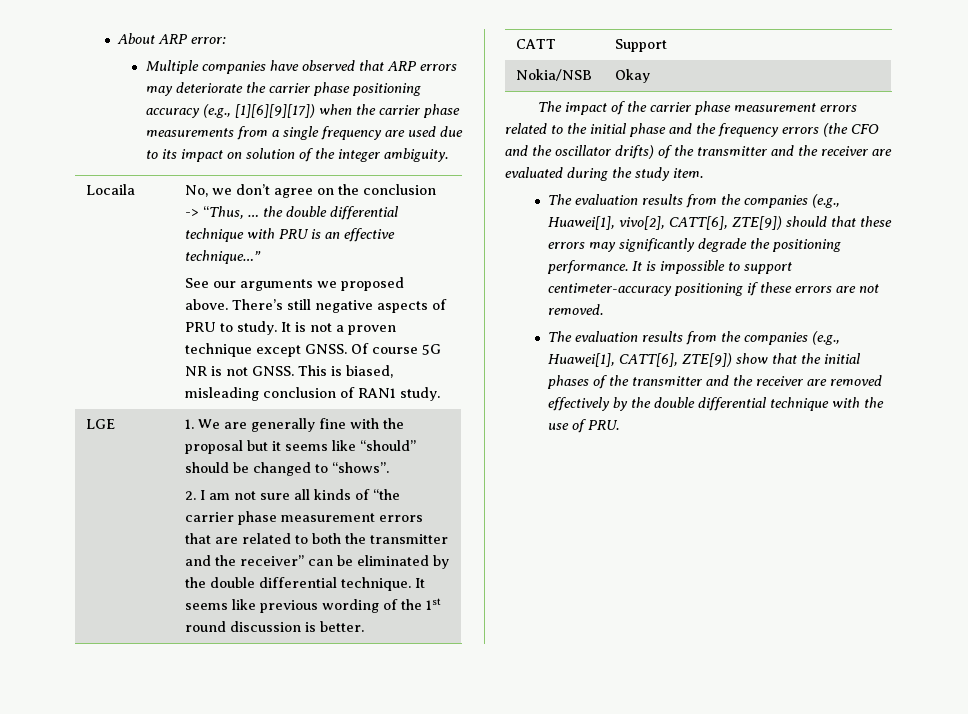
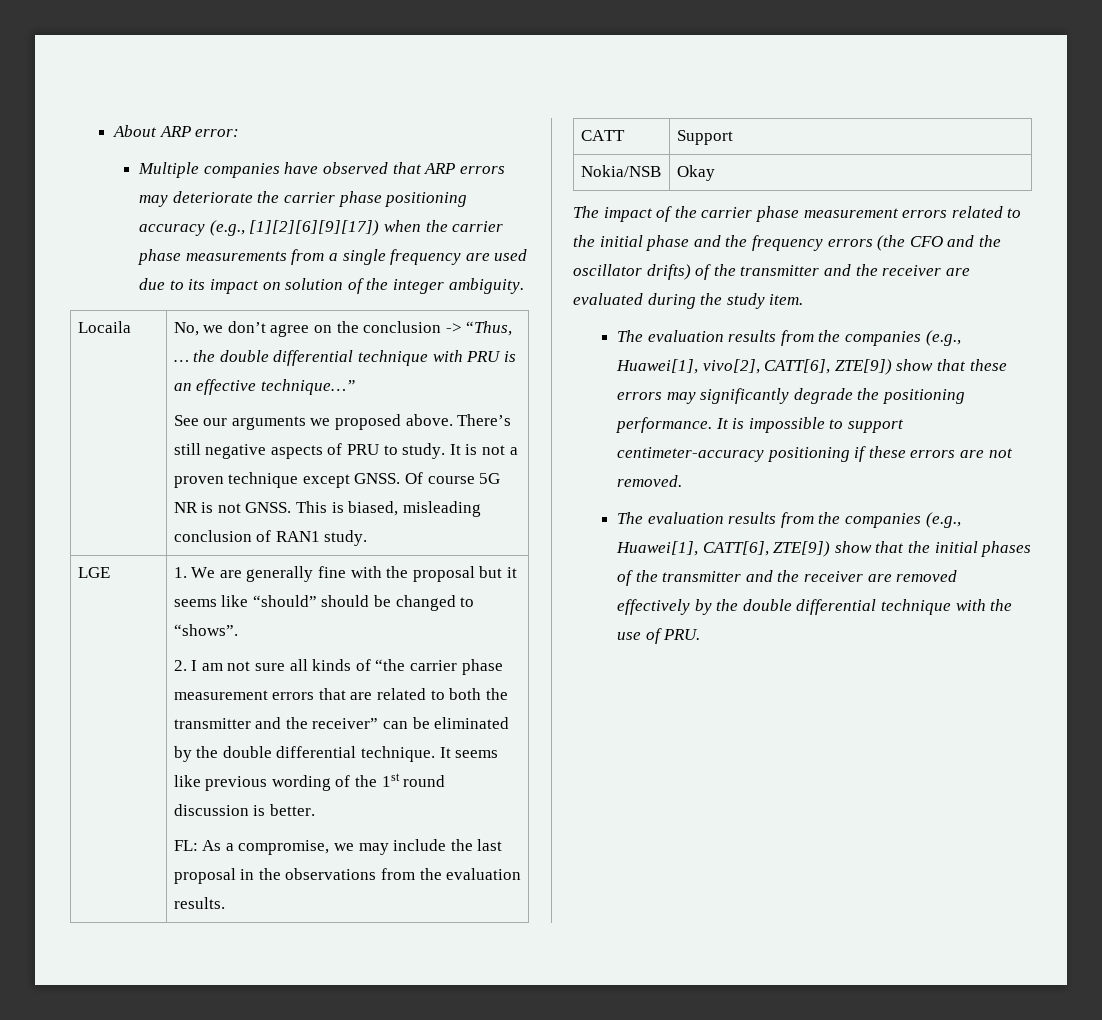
- Multiple companies have observed that ARP errors may deteriorate the carrier phase positioning accuracy (e.g., [1][6][9][17]) when the carrier phase measurements from a single frequency are used due to its impact on solution of the integer ambiguity.
+ Multiple companies have observed that ARP errors may deteriorate the carrier phase positioning accuracy (e.g., [1][2][6][9][17]) when the carrier phase measurements from a single frequency are used due to its impact on solution of the integer ambiguity.
+ FL: As a compromise, we may include the last proposal in the observations from the evaluation results.
- The evaluation results from the companies (e.g., Huawei[1], vivo[2], CATT[6], ZTE[9]) should that these errors may significantly degrade the positioning performance.
+ The evaluation results from the companies (e.g., Huawei[1], vivo[2], CATT[6], ZTE[9]) show that these errors may significantly degrade the positioning performance.

